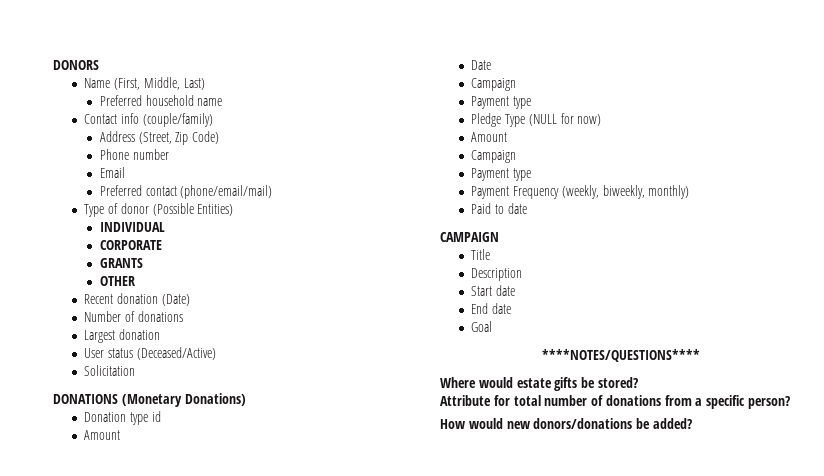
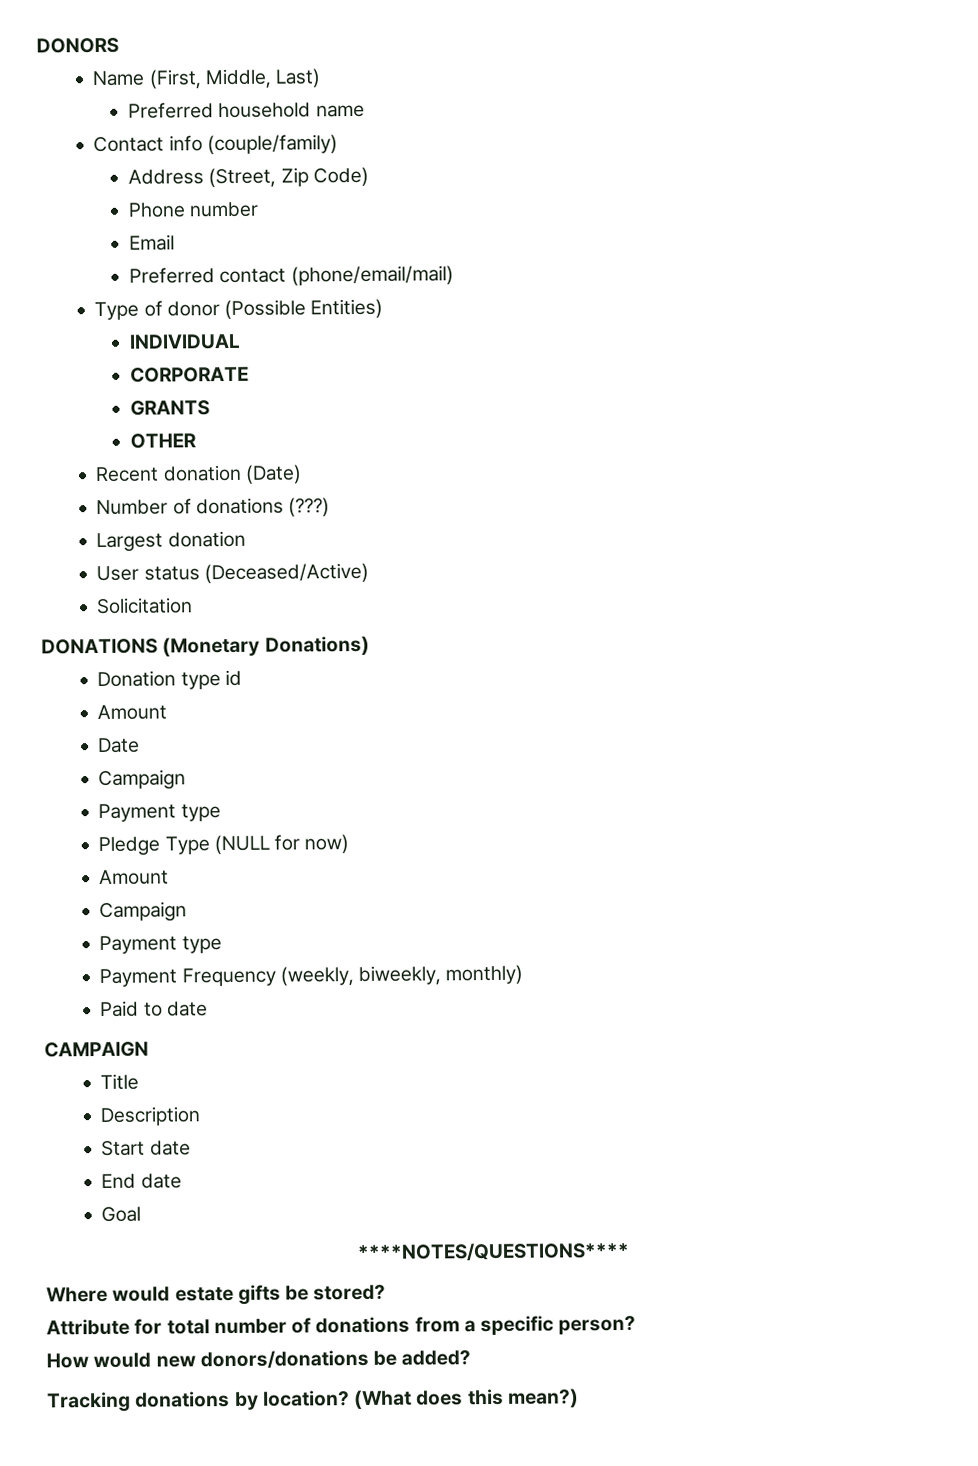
- Number of donations
+ Number of donations (???)
+ Tracking donations by location? (What does this mean?)

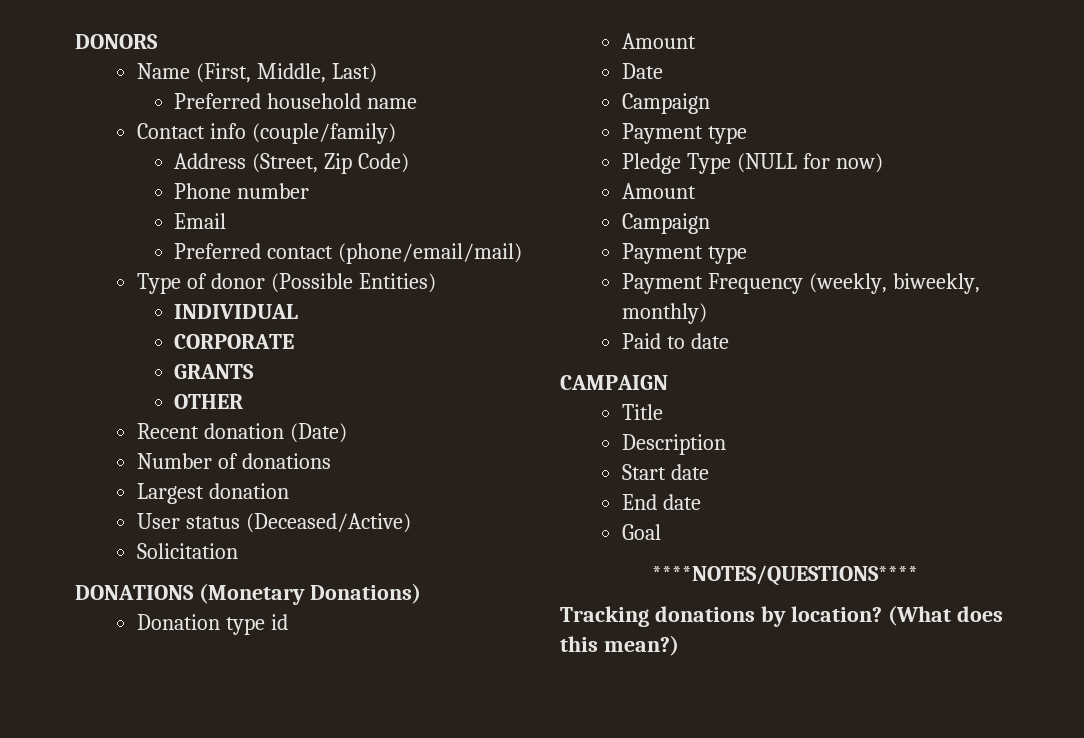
- Number of donations (???)
+ Number of donations
- Where would estate gifts be stored?
- Attribute for total number of donations from a specific person?
- How would new donors/donations be added?

